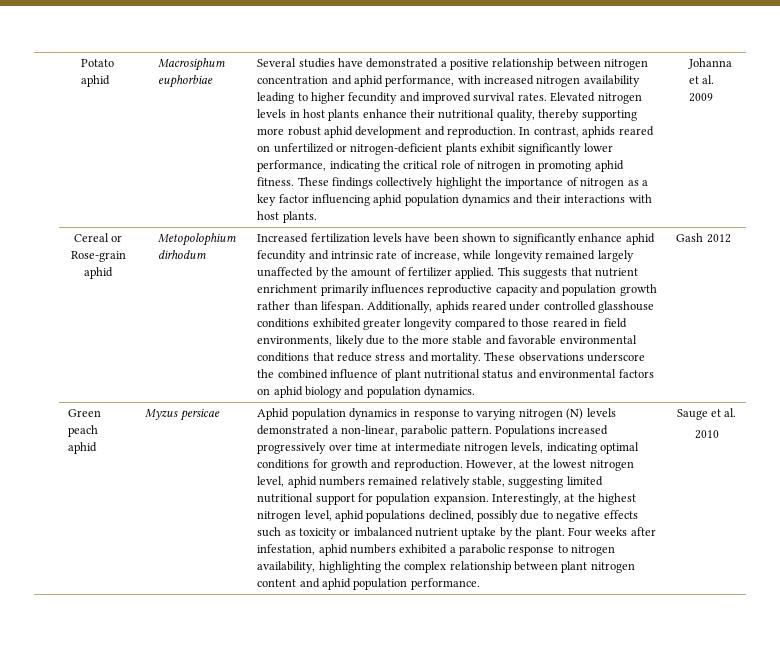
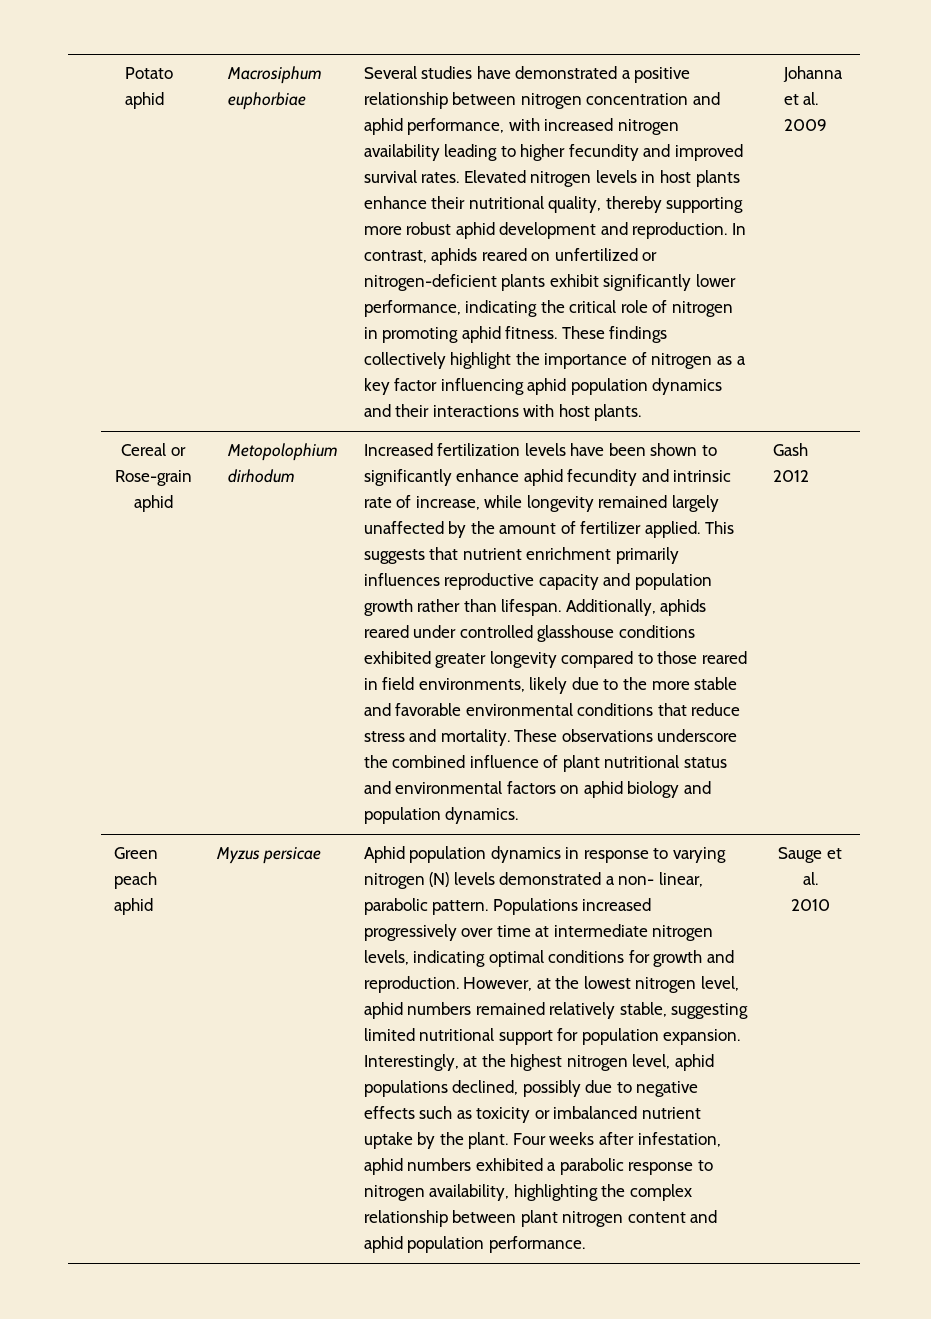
- Aphid population dynamics in response to varying nitrogen (N) levels demonstrated a non-linear, parabolic pattern.
+ Aphid population dynamics in response to varying nitrogen (N) levels demonstrated a non- linear, parabolic pattern.

